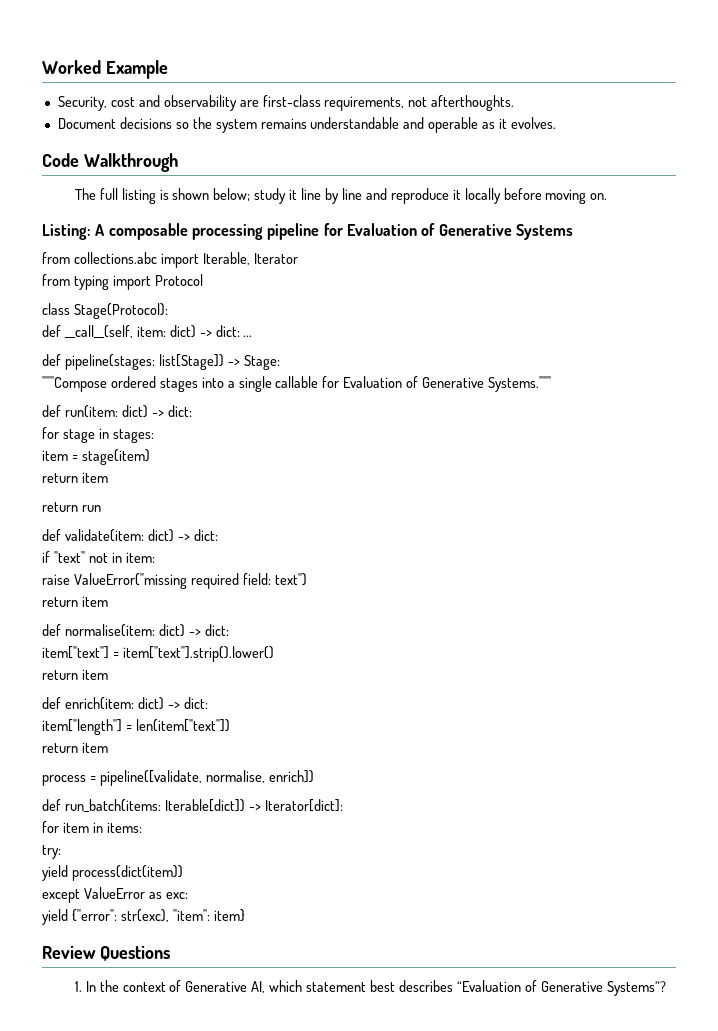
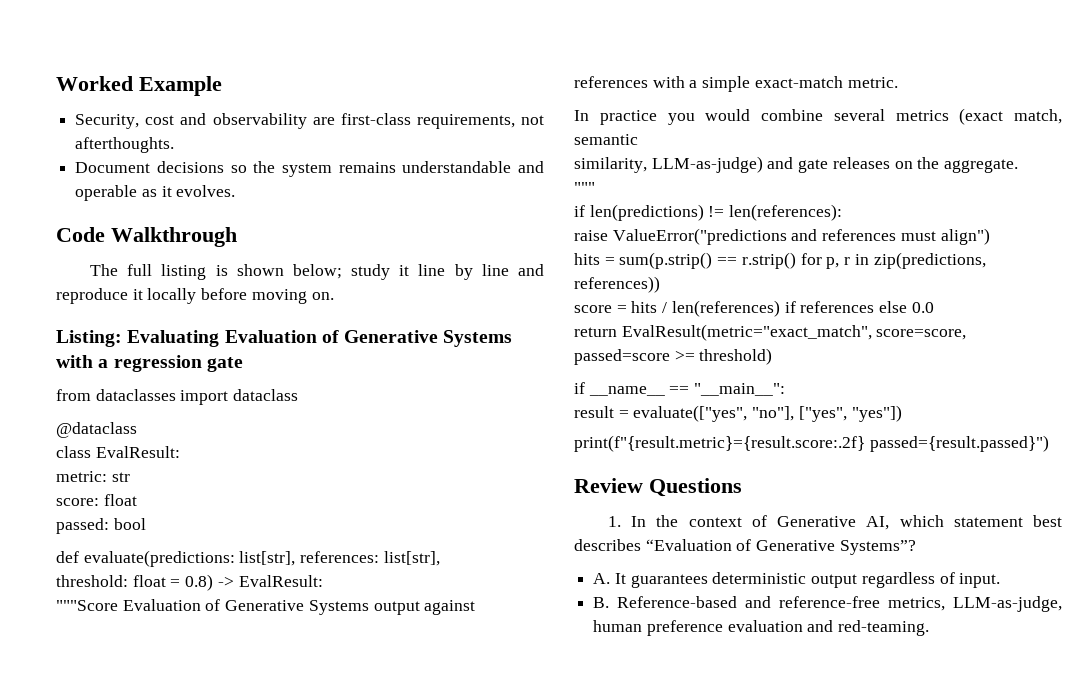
- Listing: A composable processing pipeline for Evaluation of Generative Systems
- from collections.abc import Iterable, Iterator
- from typing import Protocol
- class Stage(Protocol):
- def __call__(self, item: dict) -> dict: ...
- def pipeline(stages: list[Stage]) -> Stage:
- """Compose ordered stages into a single callable for Evaluation of Generative Systems."""
- def run(item: dict) -> dict:
- for stage in stages:
- item = stage(item)
- return item
- return run
- def validate(item: dict) -> dict:
- if "text" not in item:
- raise ValueError("missing required field: text")
- return item
- def normalise(item: dict) -> dict:
- item["text"] = item["text"].strip().lower()
- return item
- def enrich(item: dict) -> dict:
- item["length"] = len(item["text"])
- return item
- process = pipeline([validate, normalise, enrich])
- def run_batch(items: Iterable[dict]) -> Iterator[dict]:
- for item in items:
- try:
- yield process(dict(item))
- except ValueError as exc:
- yield {"error": str(exc), "item": item}
+ Listing: Evaluating Evaluation of Generative Systems with a regression gate
+ from dataclasses import dataclass
+ @dataclass
+ class EvalResult:
+ metric: str
+ score: float
+ passed: bool
+ def evaluate(predictions: list[str], references: list[str],
+ threshold: float = 0.8) -> EvalResult:
+ """Score Evaluation of Generative Systems output against references with a simple exact-match metric.
+ In practice you would combine several metrics (exact match, semantic
+ similarity, LLM-as-judge) and gate releases on the aggregate.
+ """
+ if len(predictions) != len(references):
+ raise ValueError("predictions and references must align")
+ hits = sum(p.strip() == r.strip() for p, r in zip(predictions, references))
+ score = hits / len(references) if references else 0.0
+ return EvalResult(metric="exact_match", score=score, passed=score >= threshold)
+ if __name__ == "__main__":
+ result = evaluate(["yes", "no"], ["yes", "yes"])
+ print(f"{result.metric}={result.score:.2f} passed={result.passed}")
+ A. It guarantees deterministic output regardless of input.
+ B. Reference-based and reference-free metrics, LLM-as-judge, human preference evaluation and red-teaming.

